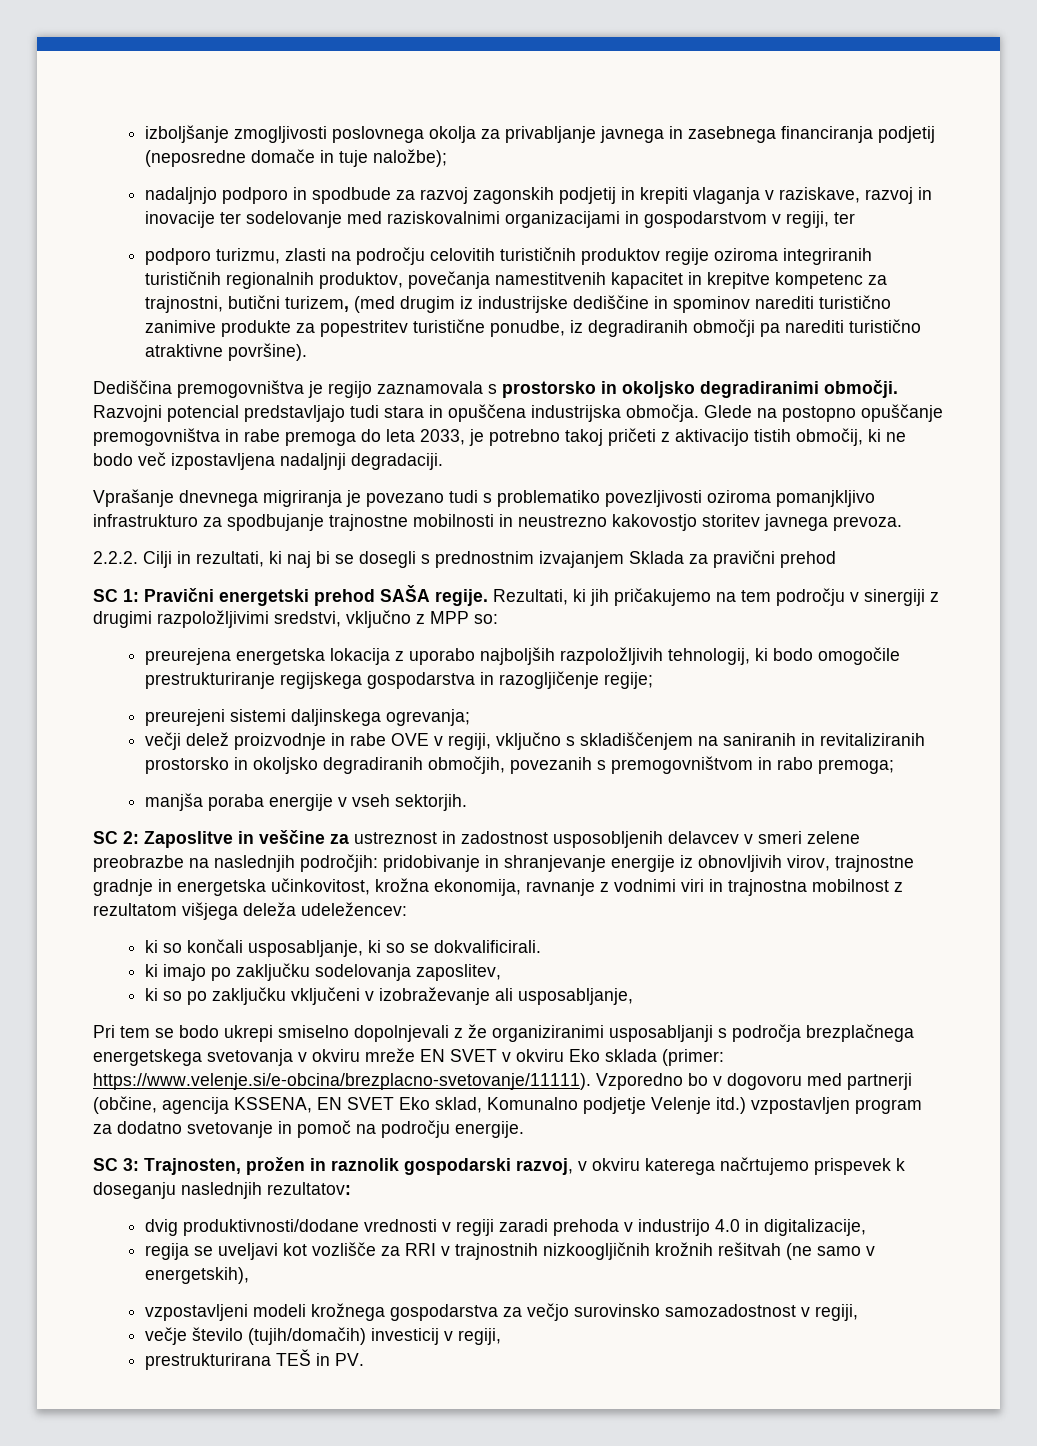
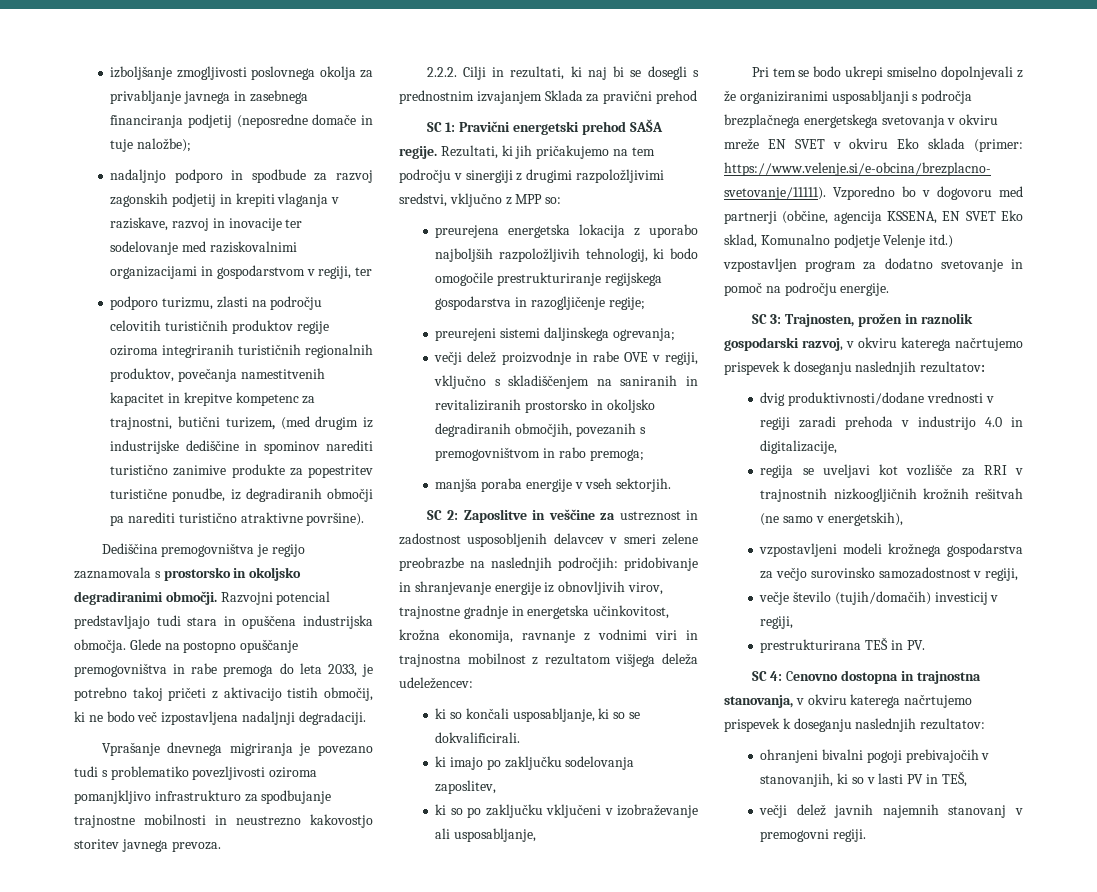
+ SC 4: Cenovno dostopna in trajnostna stanovanja, v okviru katerega načrtujemo prispevek k doseganju naslednjih rezultatov:
+ ohranjeni bivalni pogoji prebivajočih v stanovanjih, ki so v lasti PV in TEŠ,
+ večji delež javnih najemnih stanovanj v premogovni regiji.

